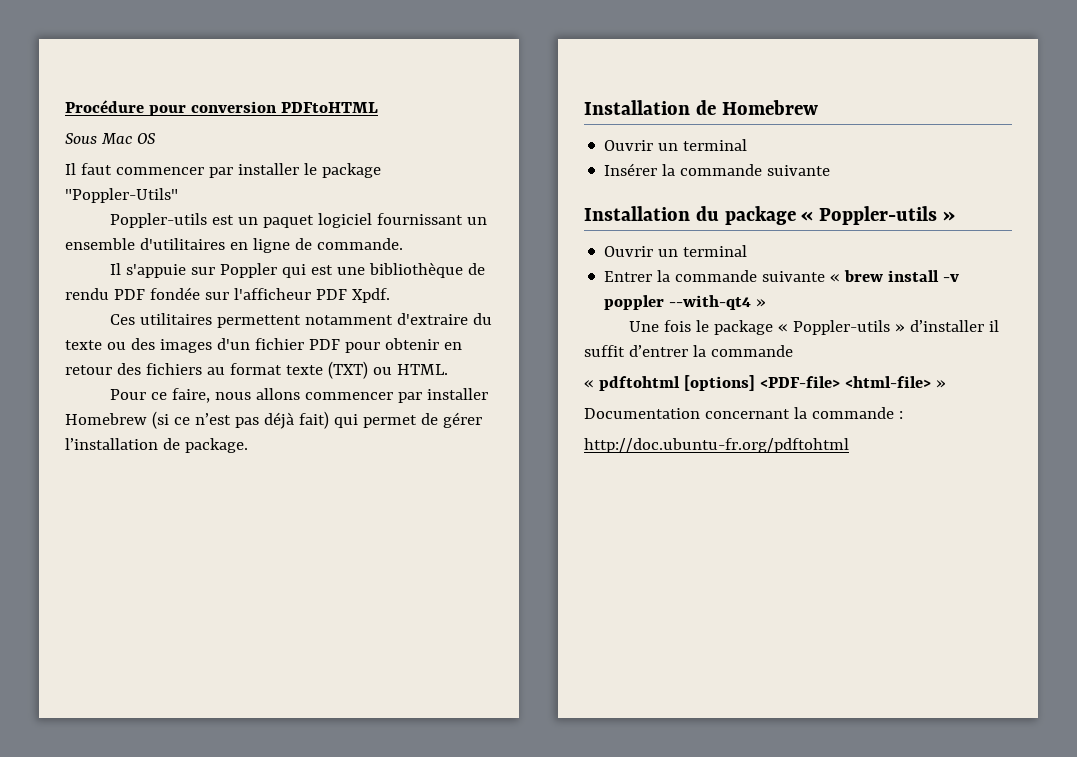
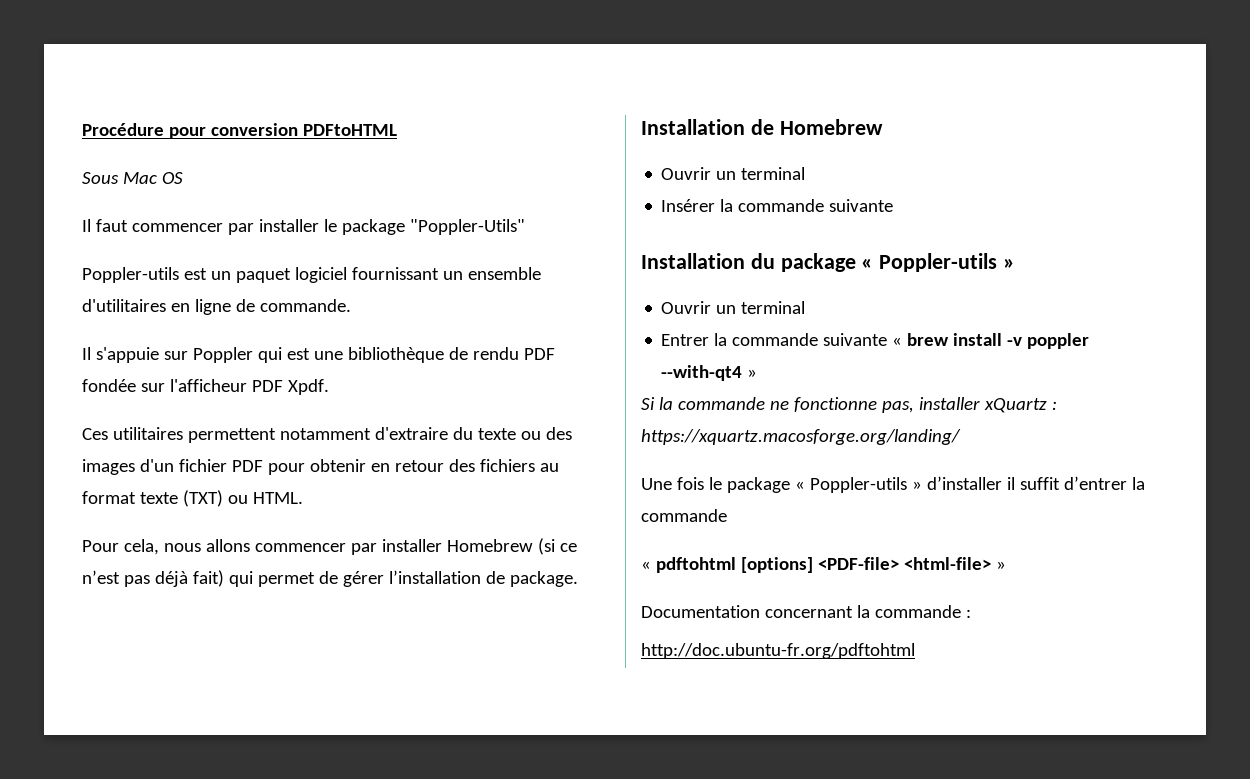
- Pour ce faire, nous allons commencer par installer Homebrew (si ce n’est pas déjà fait) qui permet de gérer l’installation de package.
+ Pour cela, nous allons commencer par installer Homebrew (si ce n’est pas déjà fait) qui permet de gérer l’installation de package.
+ Si la commande ne fonctionne pas, installer xQuartz : https://xquartz.macosforge.org/landing/

